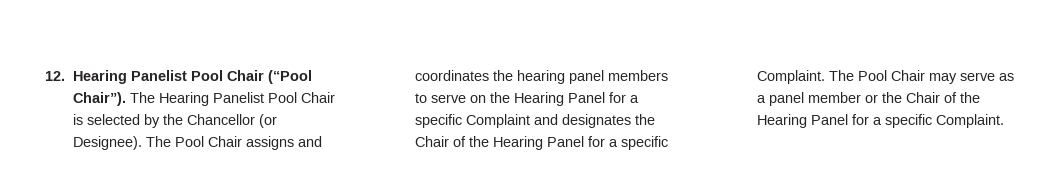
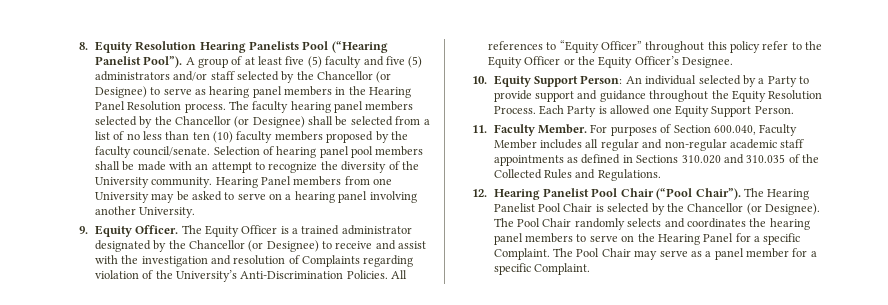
+ 8. Equity Resolution Hearing Panelists Pool (“Hearing Panelist Pool”). A group of at least five (5) faculty and five (5) administrators and/or staff selected by the Chancellor (or Designee) to serve as hearing panel members in the Hearing Panel Resolution process. The faculty hearing panel members selected by the Chancellor (or Designee) shall be selected from a list of no less than ten (10) faculty members proposed by the faculty council/senate. Selection of hearing panel pool members shall be made with an attempt to recognize the diversity of the University community. Hearing Panel members from one University may be asked to serve on a hearing panel involving another University.
+ 9. Equity Officer. The Equity Officer is a trained administrator designated by the Chancellor (or Designee) to receive and assist with the investigation and resolution of Complaints regarding violation of the University’s Anti-Discrimination Policies. All references to “Equity Officer” throughout this policy refer to the Equity Officer or the Equity Officer’s Designee.
+ 10. Equity Support Person: An individual selected by a Party to provide support and guidance throughout the Equity Resolution Process. Each Party is allowed one Equity Support Person.
+ 11. Faculty Member. For purposes of Section 600.040, Faculty Member includes all regular and non-regular academic staff appointments as defined in Sections 310.020 and 310.035 of the Collected Rules and Regulations.
- The Pool Chair assigns and coordinates the hearing panel members to serve on the Hearing Panel for a specific Complaint and designates the Chair of the Hearing Panel for a specific Complaint.
+ The Pool Chair randomly selects and coordinates the hearing panel members to serve on the Hearing Panel for a specific Complaint.
- The Pool Chair may serve as a panel member or the Chair of the Hearing Panel for a specific Complaint.
+ The Pool Chair may serve as a panel member for a specific Complaint.

